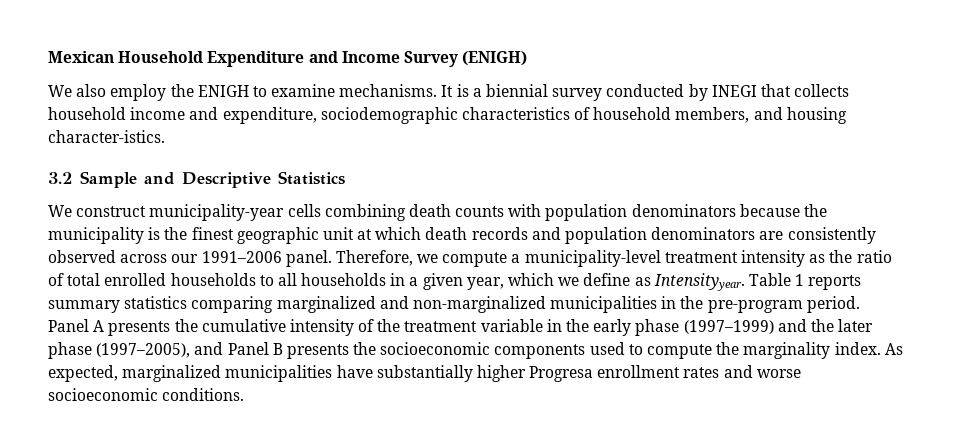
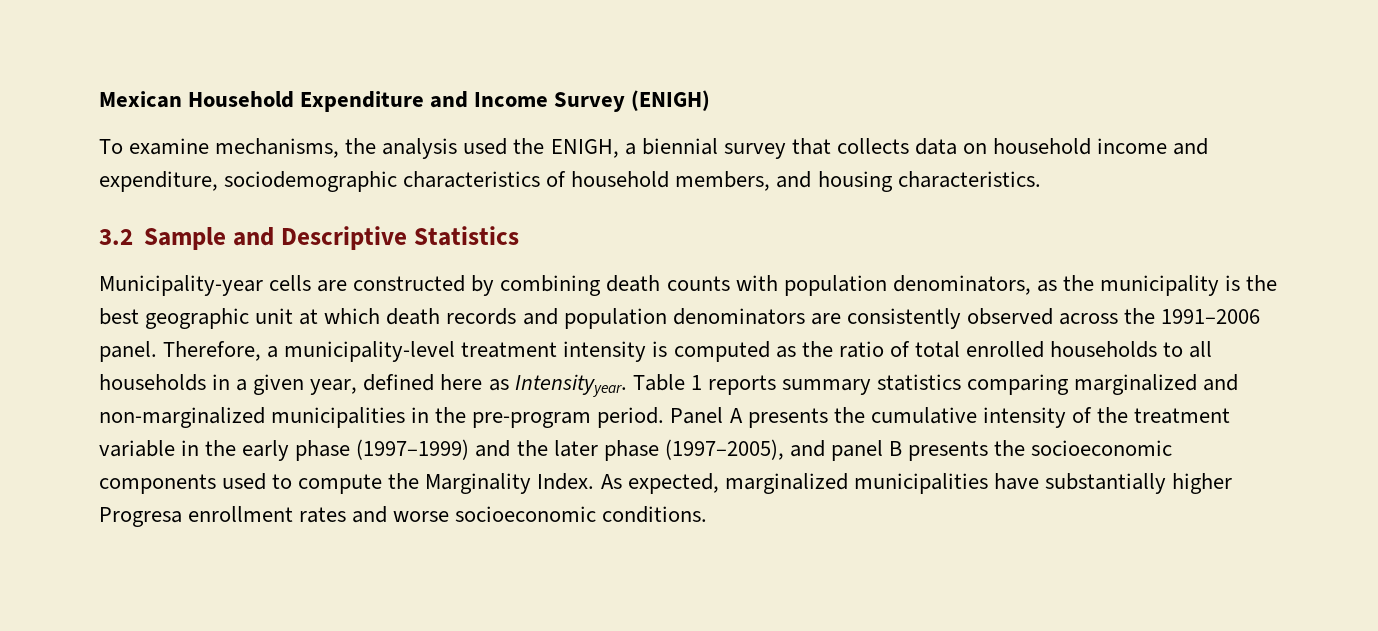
- We also employ the ENIGH to examine mechanisms. It is a biennial survey conducted by INEGI that collects household income and expenditure, sociodemographic characteristics of household members, and housing character-istics.
+ To examine mechanisms, the analysis used the ENIGH, a biennial survey that collects data on household income and expenditure, sociodemographic characteristics of household members, and housing characteristics.
- We construct municipality-year cells combining death counts with population denominators because the municipality is the finest geographic unit at which death records and population denominators are consistently observed across our 1991–2006 panel.
+ Municipality-year cells are constructed by combining death counts with population denominators, as the municipality is the best geographic unit at which death records and population denominators are consistently observed across the 1991–2006 panel.
- Therefore, we compute a municipality-level treatment intensity as the ratio of total enrolled households to all households in a given year, which we define as Intensityyear.
+ Therefore, a municipality-level treatment intensity is computed as the ratio of total enrolled households to all households in a given year, defined here as Intensityyear.
- Panel A presents the cumulative intensity of the treatment variable in the early phase (1997–1999) and the later phase (1997–2005), and Panel B presents the socioeconomic components used to compute the marginality index.
+ Panel A presents the cumulative intensity of the treatment variable in the early phase (1997–1999) and the later phase (1997–2005), and panel B presents the socioeconomic components used to compute the Marginality Index.

